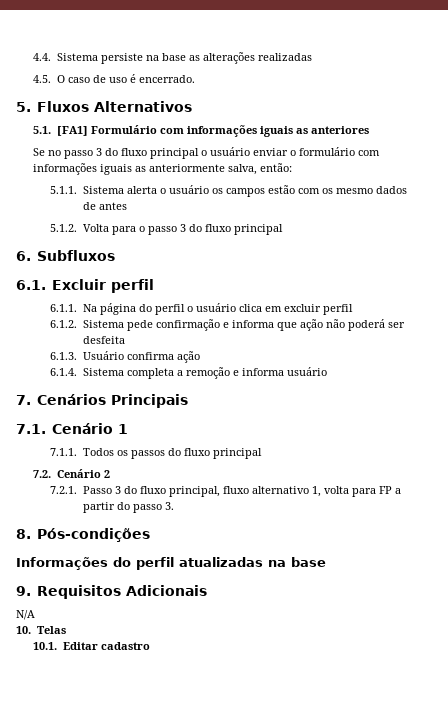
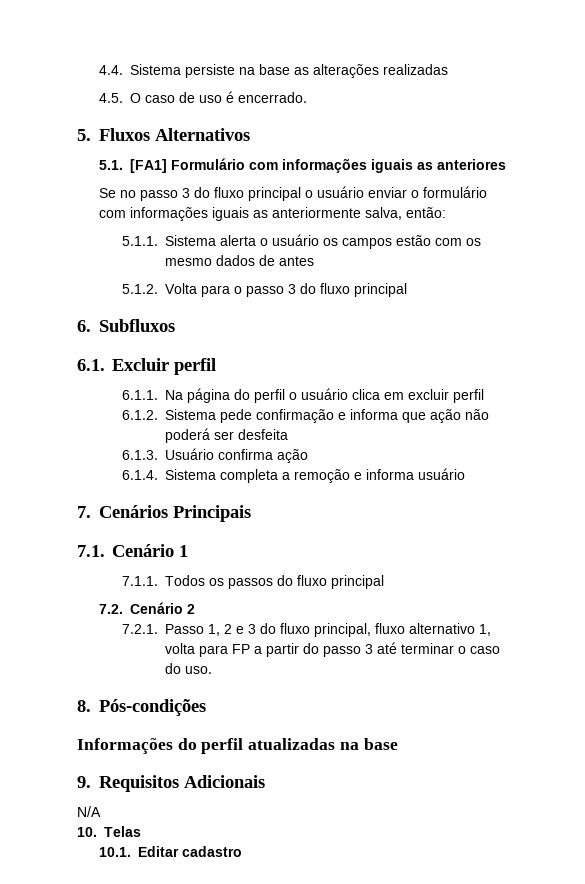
- 7.2.1. Passo 3 do fluxo principal, fluxo alternativo 1, volta para FP a partir do passo 3.
+ 7.2.1. Passo 1, 2 e 3 do fluxo principal, fluxo alternativo 1, volta para FP a partir do passo 3 até terminar o caso do uso.

